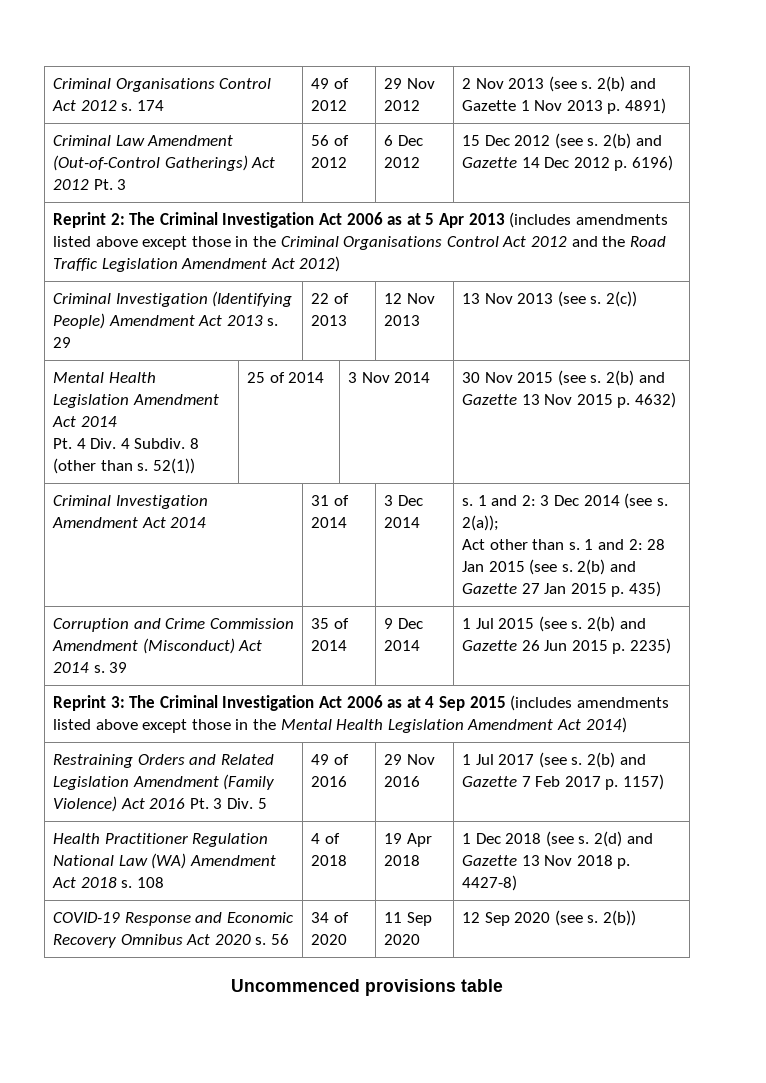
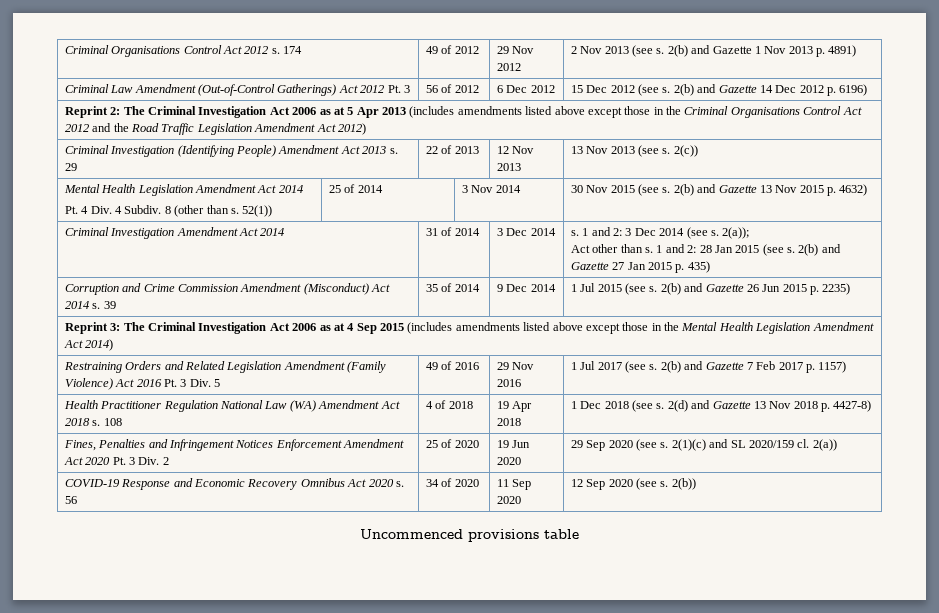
+ Fines, Penalties and Infringement Notices Enforcement Amendment Act 2020 Pt. 3 Div. 2 | 25 of 2020 | 19 Jun 2020 | 29 Sep 2020 (see s. 2(1)(c) and SL 2020/159 cl. 2(a))

